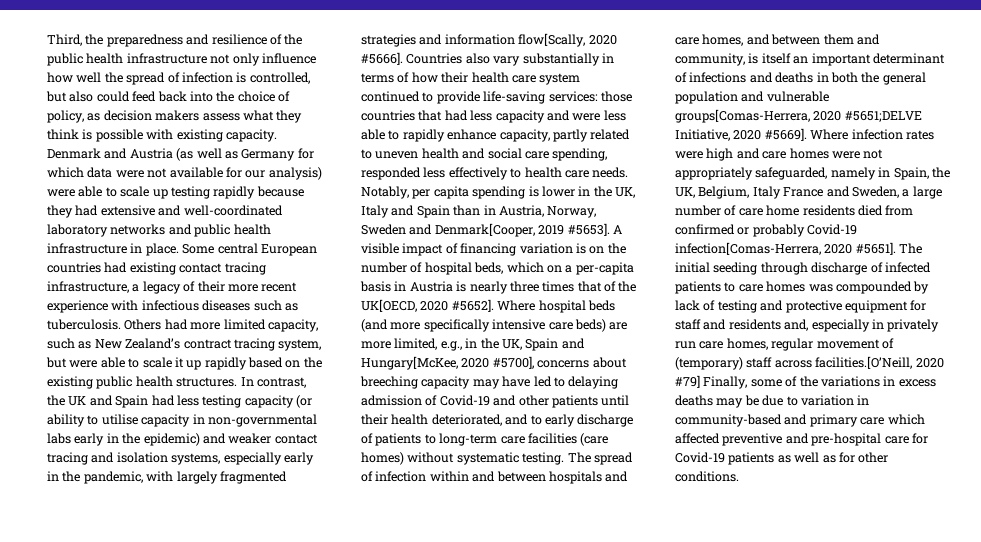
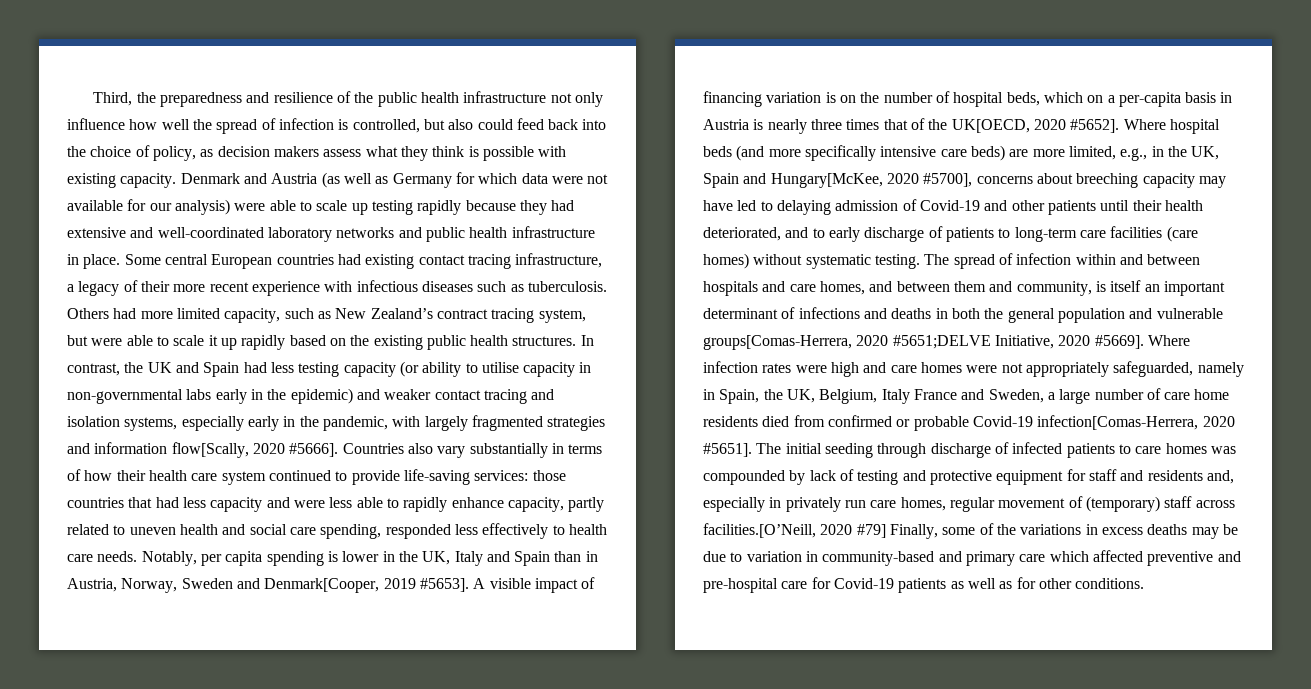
- Where infection rates were high and care homes were not appropriately safeguarded, namely in Spain, the UK, Belgium, Italy France and Sweden, a large number of care home residents died from confirmed or probably Covid-19 infection[Comas-Herrera, 2020 #5651].
+ Where infection rates were high and care homes were not appropriately safeguarded, namely in Spain, the UK, Belgium, Italy France and Sweden, a large number of care home residents died from confirmed or probable Covid-19 infection[Comas-Herrera, 2020 #5651].

